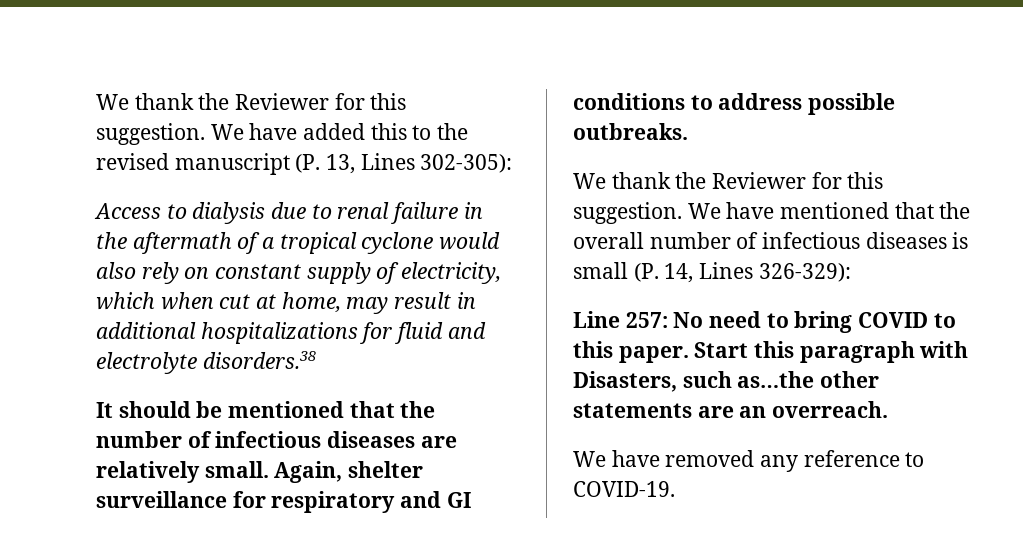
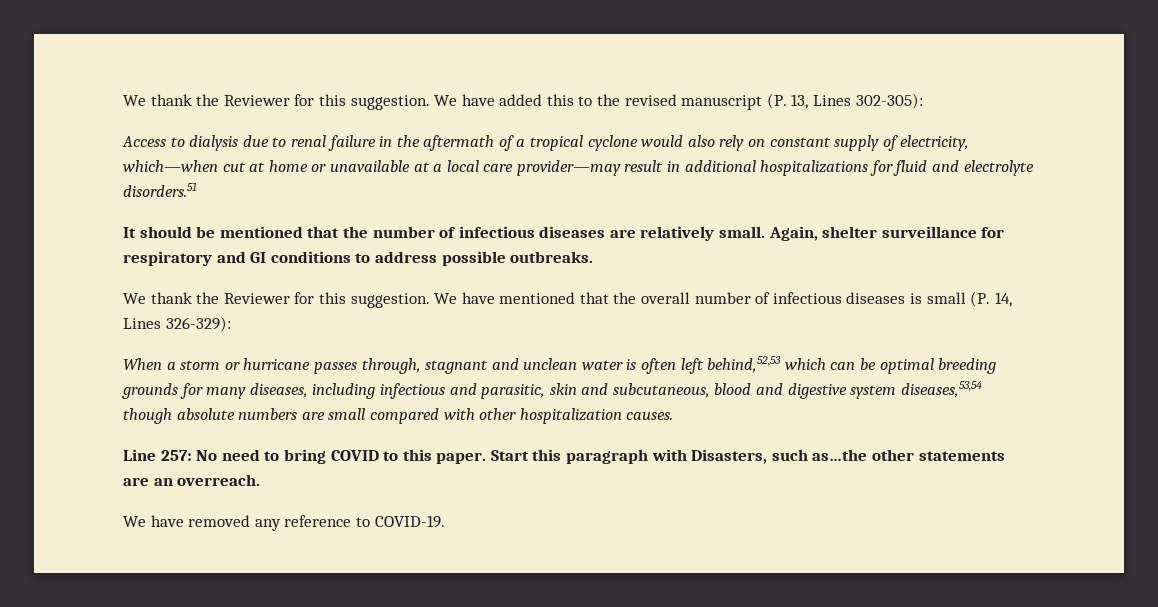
- Access to dialysis due to renal failure in the aftermath of a tropical cyclone would also rely on constant supply of electricity, which when cut at home, may result in additional hospitalizations for fluid and electrolyte disorders.38
+ Access to dialysis due to renal failure in the aftermath of a tropical cyclone would also rely on constant supply of electricity, which—when cut at home or unavailable at a local care provider—may result in additional hospitalizations for fluid and electrolyte disorders.51
+ When a storm or hurricane passes through, stagnant and unclean water is often left behind,52,53 which can be optimal breeding grounds for many diseases, including infectious and parasitic, skin and subcutaneous, blood and digestive system diseases,53,54 though absolute numbers are small compared with other hospitalization causes.

